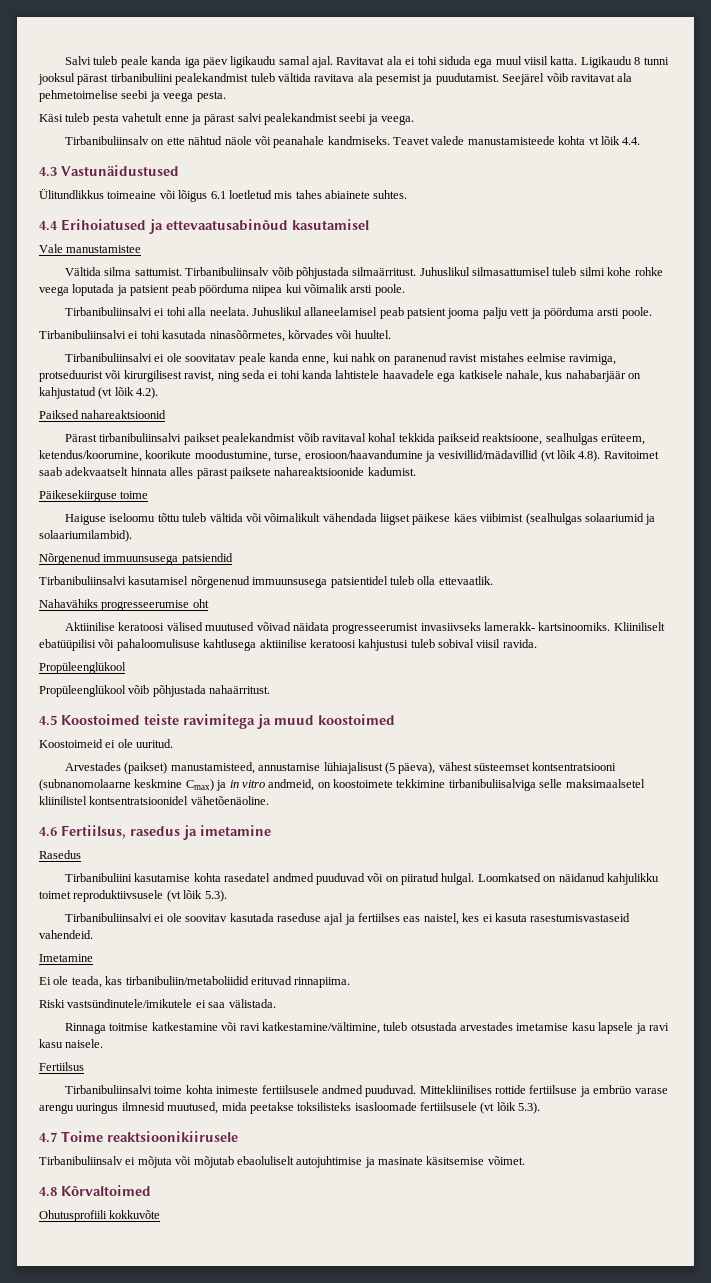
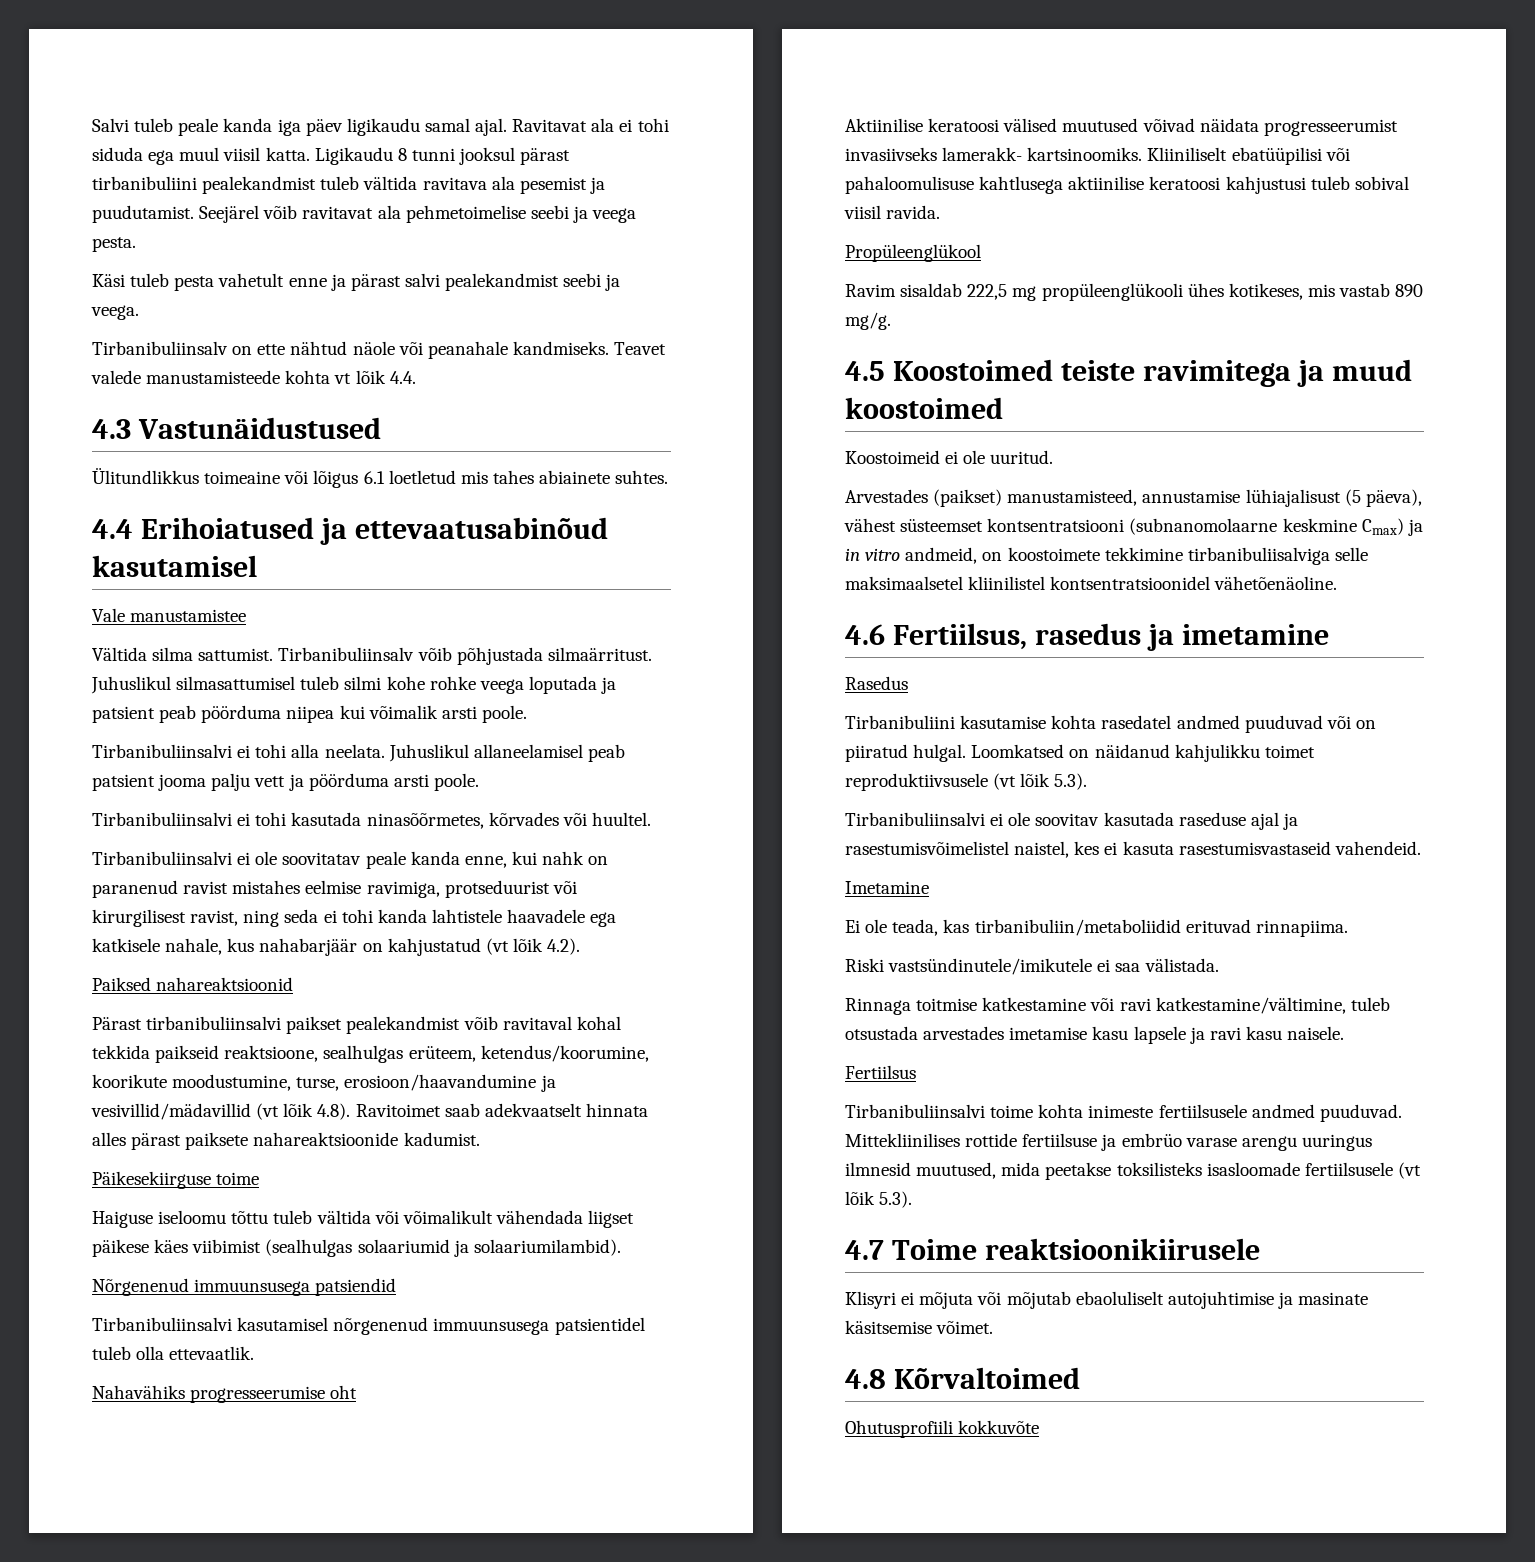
- Propüleenglükool võib põhjustada nahaärritust.
+ Ravim sisaldab 222,5 mg propüleenglükooli ühes kotikeses, mis vastab 890 mg/g.
- Tirbanibuliinsalvi ei ole soovitav kasutada raseduse ajal ja fertiilses eas naistel, kes ei kasuta rasestumisvastaseid vahendeid.
+ Tirbanibuliinsalvi ei ole soovitav kasutada raseduse ajal ja rasestumisvõimelistel naistel, kes ei kasuta rasestumisvastaseid vahendeid.
- Tirbanibuliinsalv ei mõjuta või mõjutab ebaoluliselt autojuhtimise ja masinate käsitsemise võimet.
+ Klisyri ei mõjuta või mõjutab ebaoluliselt autojuhtimise ja masinate käsitsemise võimet.

